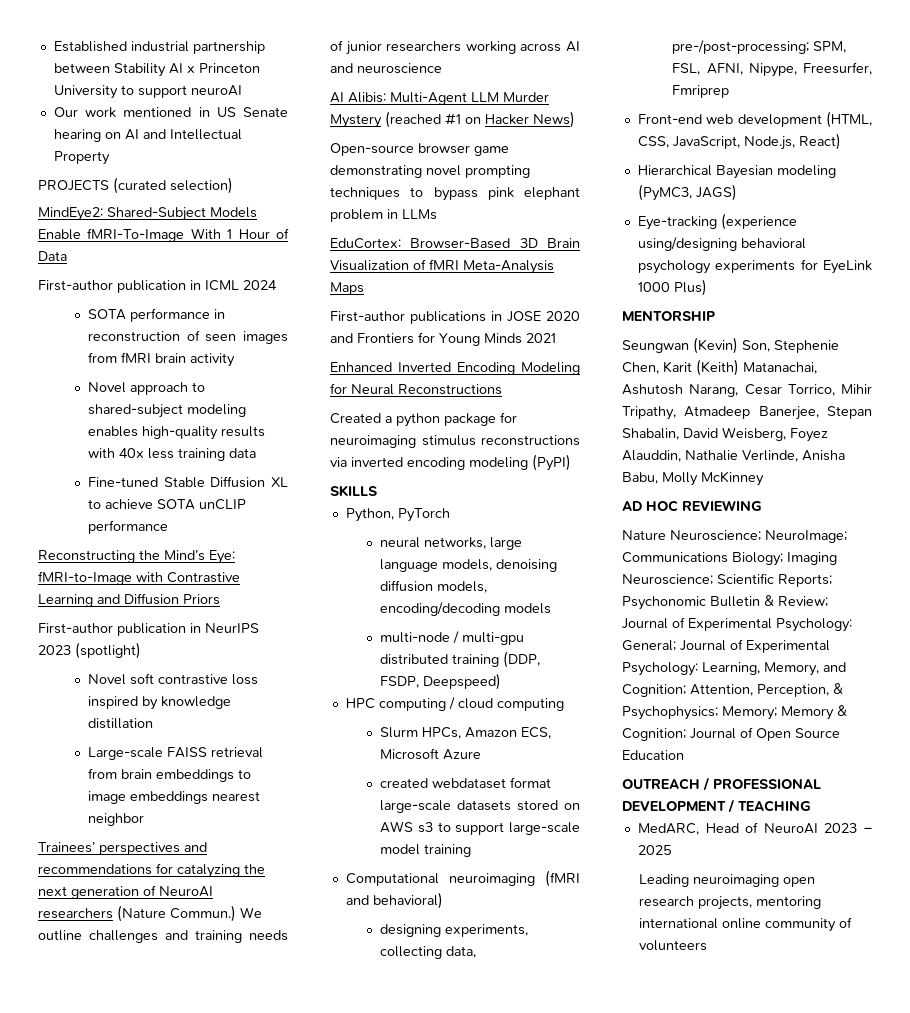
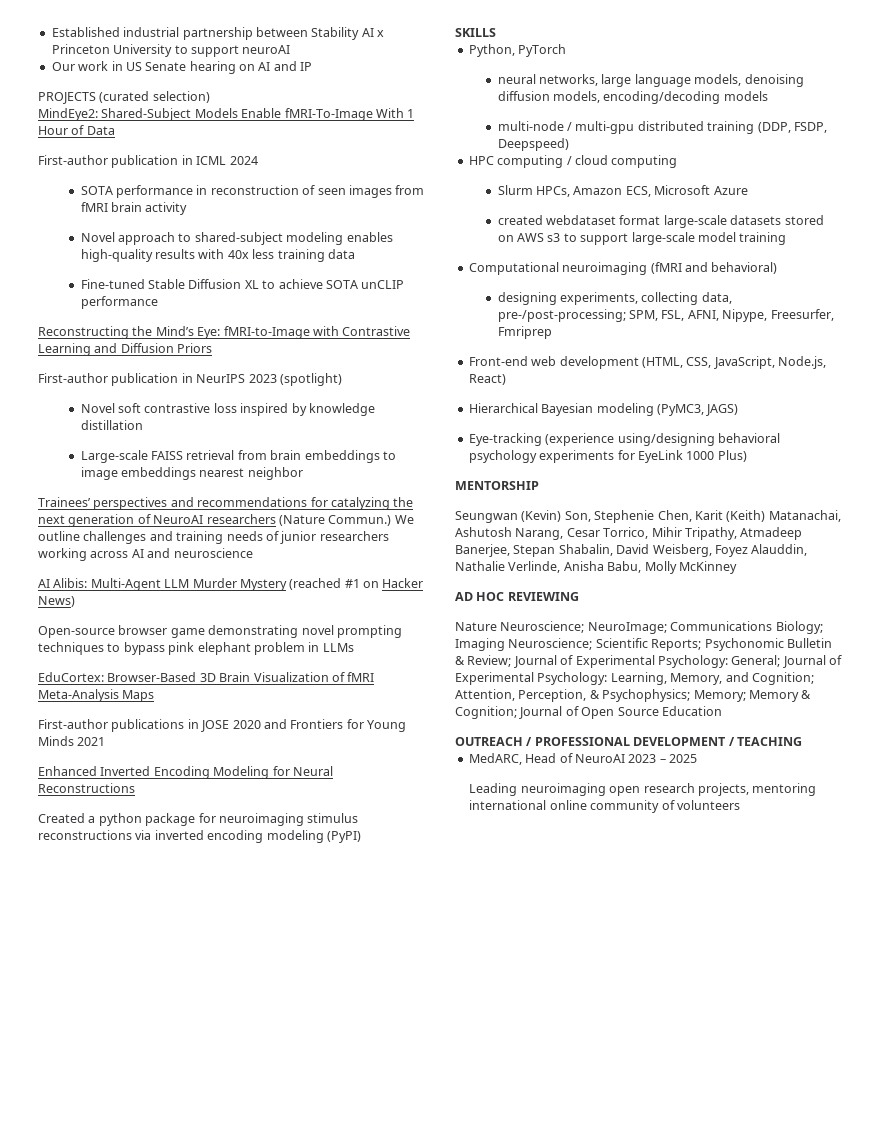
- Our work mentioned in US Senate hearing on AI and Intellectual Property
+ Our work in US Senate hearing on AI and IP

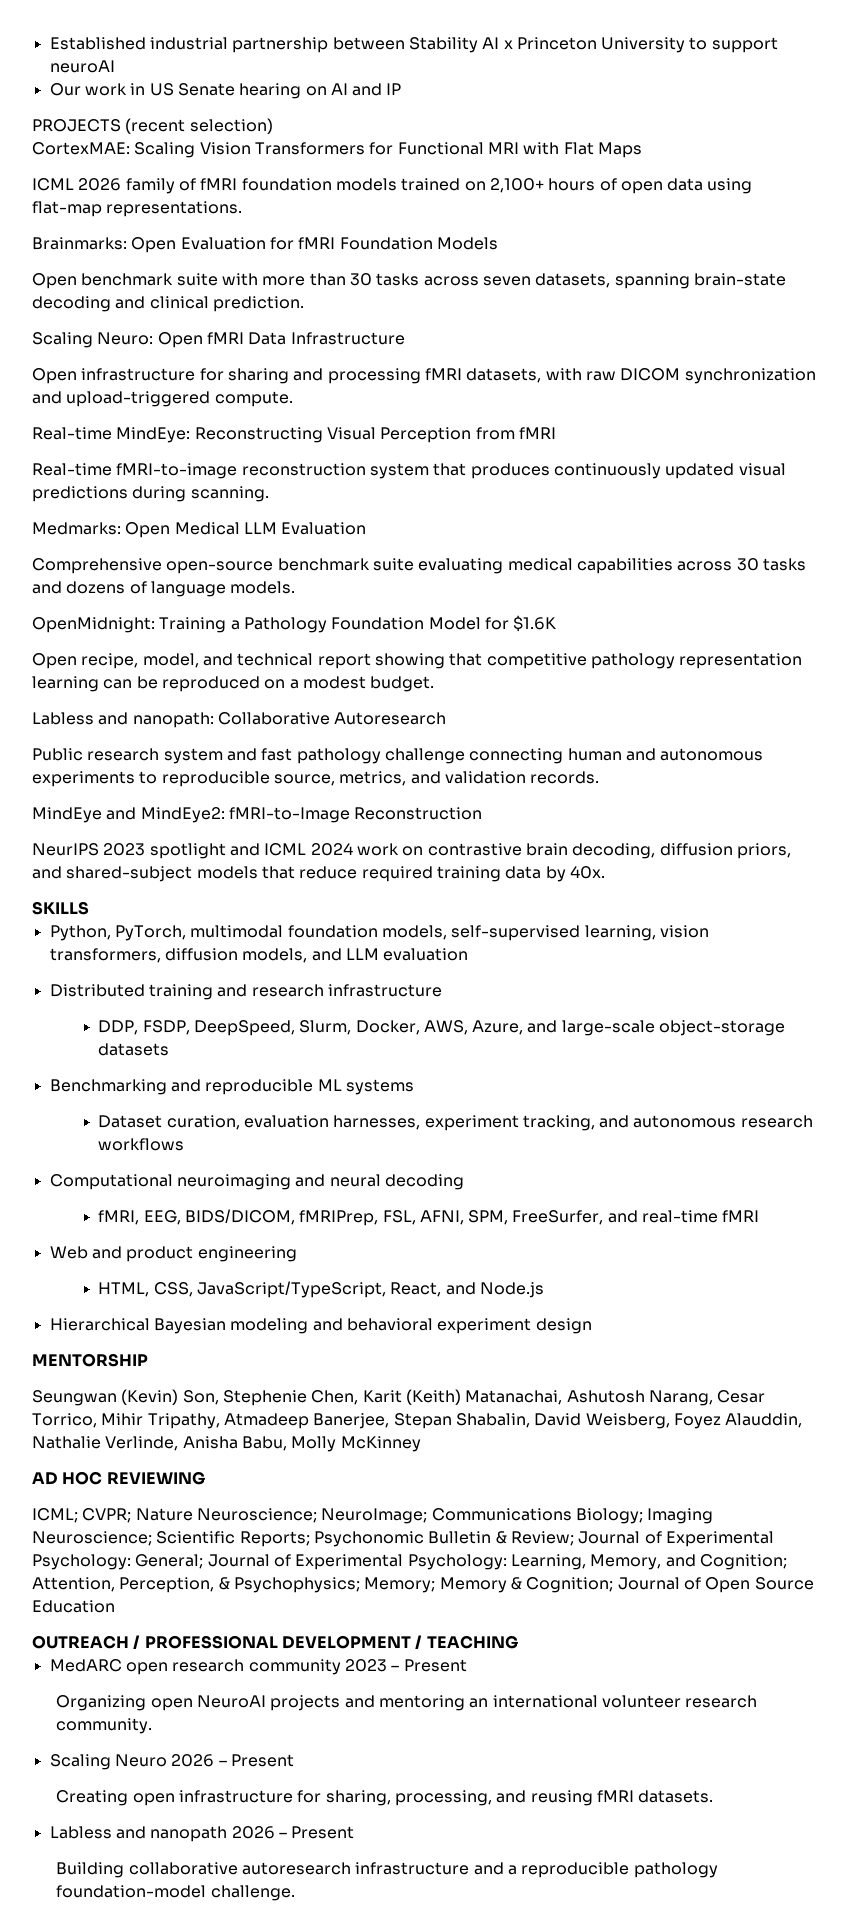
- PROJECTS (curated selection)
+ PROJECTS (recent selection)
- MindEye2: Shared-Subject Models Enable fMRI-To-Image With 1 Hour of Data
- First-author publication in ICML 2024
- SOTA performance in reconstruction of seen images from fMRI brain activity
- Novel approach to shared-subject modeling enables high-quality results with 40x less training data
- Fine-tuned Stable Diffusion XL to achieve SOTA unCLIP performance
- Reconstructing the Mind’s Eye: fMRI-to-Image with Contrastive Learning and Diffusion Priors
- First-author publication in NeurIPS 2023 (spotlight)
- Novel soft contrastive loss inspired by knowledge distillation
- Large-scale FAISS retrieval from brain embeddings to image embeddings nearest neighbor
- Trainees’ perspectives and recommendations for catalyzing the next generation of NeuroAI researchers (Nature Commun.) We outline challenges and training needs of junior researchers working across AI and neuroscience
- AI Alibis: Multi-Agent LLM Murder Mystery (reached #1 on Hacker News)
- Open-source browser game demonstrating novel prompting techniques to bypass pink elephant problem in LLMs
- EduCortex: Browser-Based 3D Brain Visualization of fMRI Meta-Analysis Maps
- First-author publications in JOSE 2020 and Frontiers for Young Minds 2021
- Enhanced Inverted Encoding Modeling for Neural Reconstructions
- Created a python package for neuroimaging stimulus reconstructions via inverted encoding modeling (PyPI)
+ CortexMAE: Scaling Vision Transformers for Functional MRI with Flat Maps
+ ICML 2026 family of fMRI foundation models trained on 2,100+ hours of open data using flat-map representations.
+ Brainmarks: Open Evaluation for fMRI Foundation Models
+ Open benchmark suite with more than 30 tasks across seven datasets, spanning brain-state decoding and clinical prediction.
+ Scaling Neuro: Open fMRI Data Infrastructure
+ Open infrastructure for sharing and processing fMRI datasets, with raw DICOM synchronization and upload-triggered compute.
+ Real-time MindEye: Reconstructing Visual Perception from fMRI
+ Real-time fMRI-to-image reconstruction system that produces continuously updated visual predictions during scanning.
+ Medmarks: Open Medical LLM Evaluation
+ Comprehensive open-source benchmark suite evaluating medical capabilities across 30 tasks and dozens of language models.
+ OpenMidnight: Training a Pathology Foundation Model for $1.6K
+ Open recipe, model, and technical report showing that competitive pathology representation learning can be reproduced on a modest budget.
+ Labless and nanopath: Collaborative Autoresearch
+ Public research system and fast pathology challenge connecting human and autonomous experiments to reproducible source, metrics, and validation records.
+ MindEye and MindEye2: fMRI-to-Image Reconstruction
+ NeurIPS 2023 spotlight and ICML 2024 work on contrastive brain decoding, diffusion priors, and shared-subject models that reduce required training data by 40x.
  SKILLS
- Python, PyTorch
- neural networks, large language models, denoising diffusion models, encoding/decoding models
- multi-node / multi-gpu distributed training (DDP, FSDP, Deepspeed)
- HPC computing / cloud computing
- Slurm HPCs, Amazon ECS, Microsoft Azure
- created webdataset format large-scale datasets stored on AWS s3 to support large-scale model training
- Computational neuroimaging (fMRI and behavioral)
- designing experiments, collecting data, pre-/post-processing; SPM, FSL, AFNI, Nipype, Freesurfer, Fmriprep
- Front-end web development (HTML, CSS, JavaScript, Node.js, React)
- Hierarchical Bayesian modeling (PyMC3, JAGS)
- Eye-tracking (experience using/designing behavioral psychology experiments for EyeLink 1000 Plus)
+ Python, PyTorch, multimodal foundation models, self-supervised learning, vision transformers, diffusion models, and LLM evaluation
+ Distributed training and research infrastructure
+ DDP, FSDP, DeepSpeed, Slurm, Docker, AWS, Azure, and large-scale object-storage datasets
+ Benchmarking and reproducible ML systems
+ Dataset curation, evaluation harnesses, experiment tracking, and autonomous research workflows
+ Computational neuroimaging and neural decoding
+ fMRI, EEG, BIDS/DICOM, fMRIPrep, FSL, AFNI, SPM, FreeSurfer, and real-time fMRI
+ Web and product engineering
+ HTML, CSS, JavaScript/TypeScript, React, and Node.js
+ Hierarchical Bayesian modeling and behavioral experiment design
- Nature Neuroscience; NeuroImage; Communications Biology; Imaging Neuroscience; Scientific Reports; Psychonomic Bulletin & Review; Journal of Experimental Psychology: General; Journal of Experimental Psychology: Learning, Memory, and Cognition; Attention, Perception, & Psychophysics; Memory; Memory & Cognition; Journal of Open Source Education
+ ICML; CVPR; Nature Neuroscience; NeuroImage; Communications Biology; Imaging Neuroscience; Scientific Reports; Psychonomic Bulletin & Review; Journal of Experimental Psychology: General; Journal of Experimental Psychology: Learning, Memory, and Cognition; Attention, Perception, & Psychophysics; Memory; Memory & Cognition; Journal of Open Source Education
- MedARC, Head of NeuroAI 2023 – 2025
- Leading neuroimaging open research projects, mentoring international online community of volunteers
+ MedARC open research community 2023 – Present
+ Organizing open NeuroAI projects and mentoring an international volunteer research community.
+ Scaling Neuro 2026 – Present
+ Creating open infrastructure for sharing, processing, and reusing fMRI datasets.
+ Labless and nanopath 2026 – Present
+ Building collaborative autoresearch infrastructure and a reproducible pathology foundation-model challenge.

